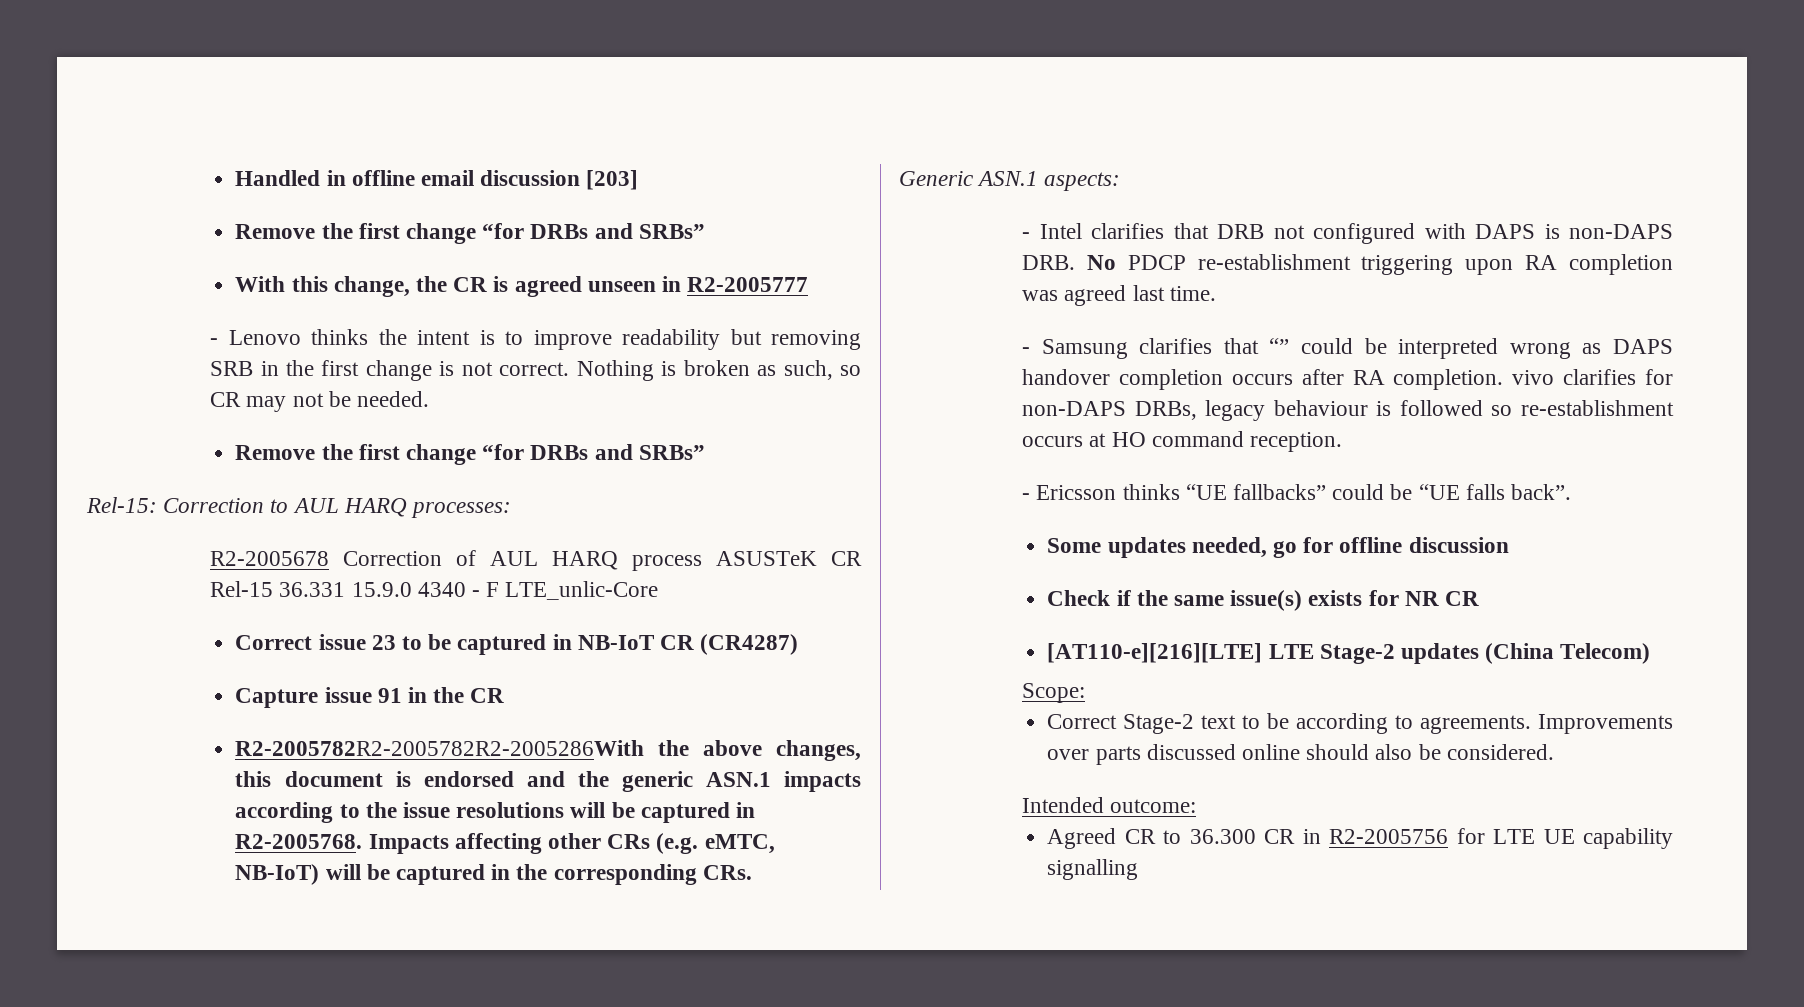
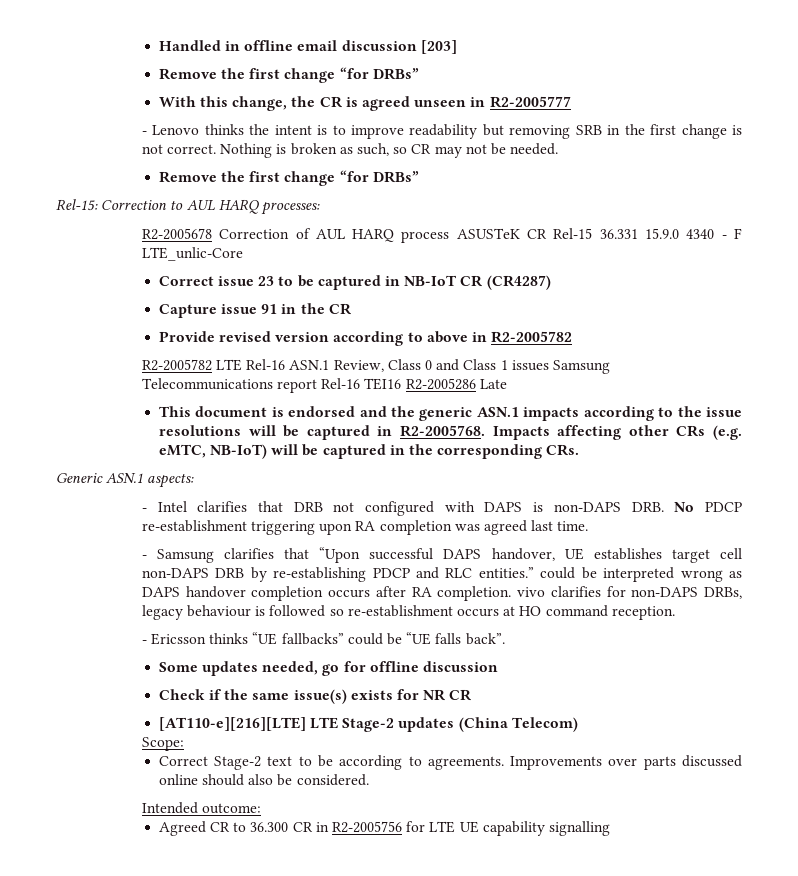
  Handled in offline email discussion [203]
- Remove the first change “for DRBs and SRBs”
+ Remove the first change “for DRBs”
  Nothing is broken as such, so CR may not be needed.
- Remove the first change “for DRBs and SRBs”
+ Remove the first change “for DRBs”
- R2-2005782R2-2005782R2-2005286With the above changes, this document is endorsed and the generic ASN.1 impacts according to the issue resolutions will be captured in R2-2005768.
+ Provide revised version according to above in R2-2005782
+ R2-2005782 LTE Rel-16 ASN.1 Review, Class 0 and Class 1 issues Samsung Telecommunications report Rel-16 TEI16 R2-2005286 Late
+ This document is endorsed and the generic ASN.1 impacts according to the issue resolutions will be captured in R2-2005768.
- - Samsung clarifies that “” could be interpreted wrong as DAPS handover completion occurs after RA completion. vivo clarifies for non-DAPS DRBs, legacy behaviour is followed so re-establishment occurs at HO command reception.
+ - Samsung clarifies that “Upon successful DAPS handover, UE establishes target cell non-DAPS DRB by re-establishing PDCP and RLC entities.” could be interpreted wrong as DAPS handover completion occurs after RA completion. vivo clarifies for non-DAPS DRBs, legacy behaviour is followed so re-establishment occurs at HO command reception.

